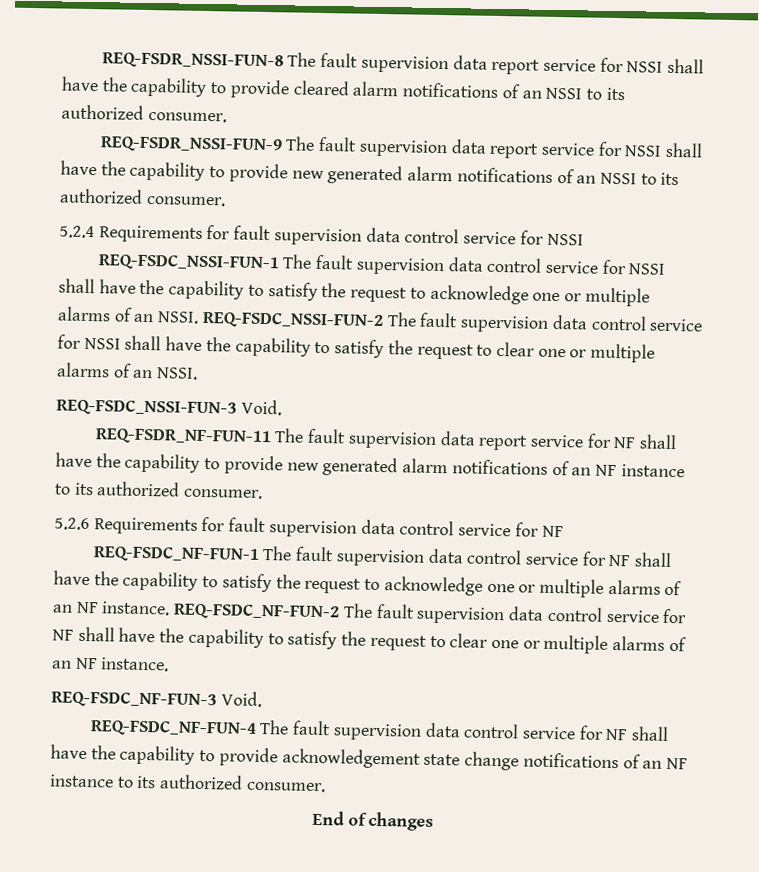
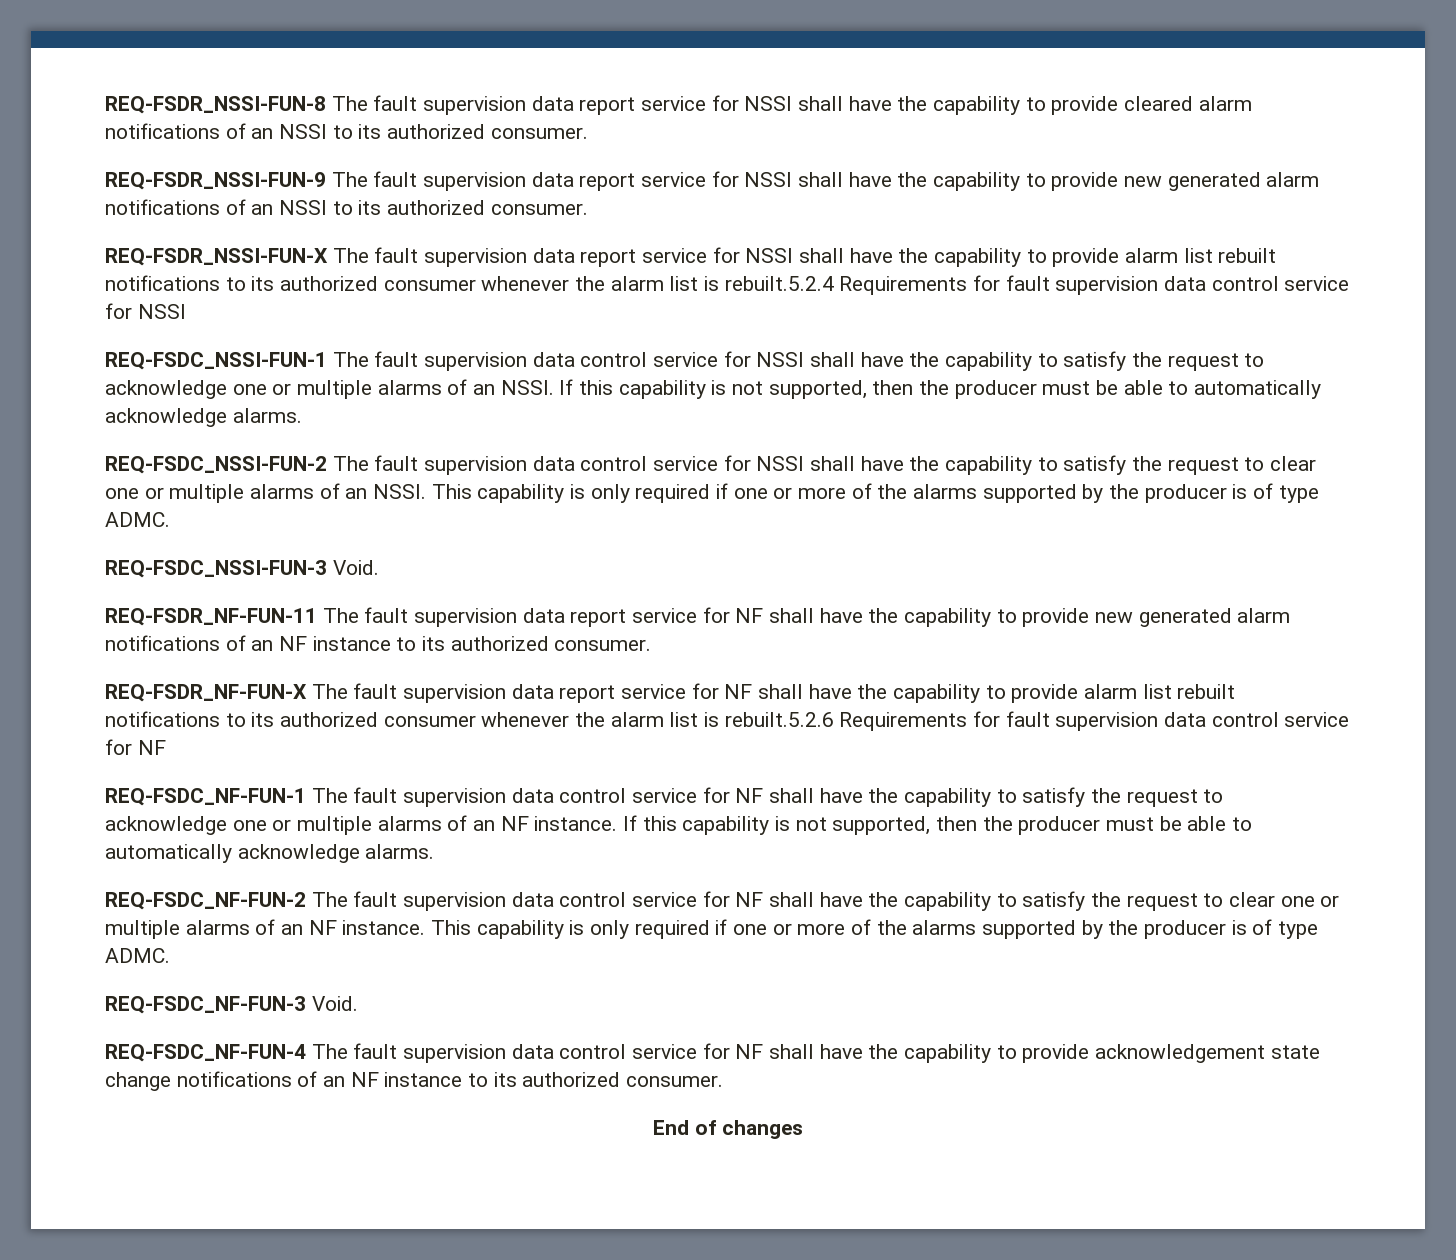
- 5.2.4 Requirements for fault supervision data control service for NSSI
+ REQ-FSDR_NSSI-FUN-X The fault supervision data report service for NSSI shall have the capability to provide alarm list rebuilt notifications to its authorized consumer whenever the alarm list is rebuilt.5.2.4 Requirements for fault supervision data control service for NSSI
- REQ-FSDC_NSSI-FUN-1 The fault supervision data control service for NSSI shall have the capability to satisfy the request to acknowledge one or multiple alarms of an NSSI. REQ-FSDC_NSSI-FUN-2 The fault supervision data control service for NSSI shall have the capability to satisfy the request to clear one or multiple alarms of an NSSI.
+ REQ-FSDC_NSSI-FUN-1 The fault supervision data control service for NSSI shall have the capability to satisfy the request to acknowledge one or multiple alarms of an NSSI. If this capability is not supported, then the producer must be able to automatically acknowledge alarms.
+ REQ-FSDC_NSSI-FUN-2 The fault supervision data control service for NSSI shall have the capability to satisfy the request to clear one or multiple alarms of an NSSI. This capability is only required if one or more of the alarms supported by the producer is of type ADMC.
- 5.2.6 Requirements for fault supervision data control service for NF
+ REQ-FSDR_NF-FUN-X The fault supervision data report service for NF shall have the capability to provide alarm list rebuilt notifications to its authorized consumer whenever the alarm list is rebuilt.5.2.6 Requirements for fault supervision data control service for NF
- REQ-FSDC_NF-FUN-1 The fault supervision data control service for NF shall have the capability to satisfy the request to acknowledge one or multiple alarms of an NF instance. REQ-FSDC_NF-FUN-2 The fault supervision data control service for NF shall have the capability to satisfy the request to clear one or multiple alarms of an NF instance.
+ REQ-FSDC_NF-FUN-1 The fault supervision data control service for NF shall have the capability to satisfy the request to acknowledge one or multiple alarms of an NF instance. If this capability is not supported, then the producer must be able to automatically acknowledge alarms.
+ REQ-FSDC_NF-FUN-2 The fault supervision data control service for NF shall have the capability to satisfy the request to clear one or multiple alarms of an NF instance. This capability is only required if one or more of the alarms supported by the producer is of type ADMC.

